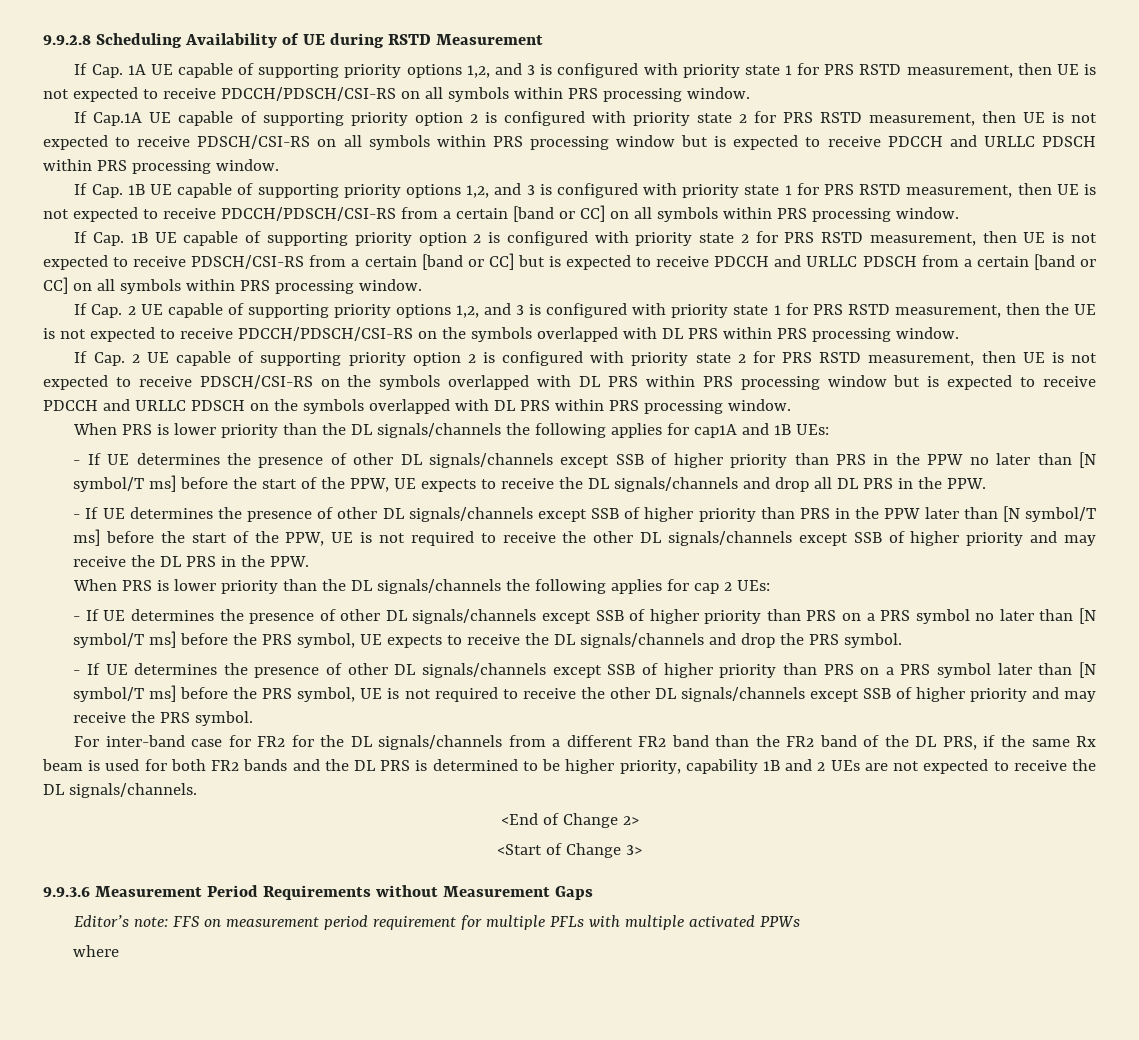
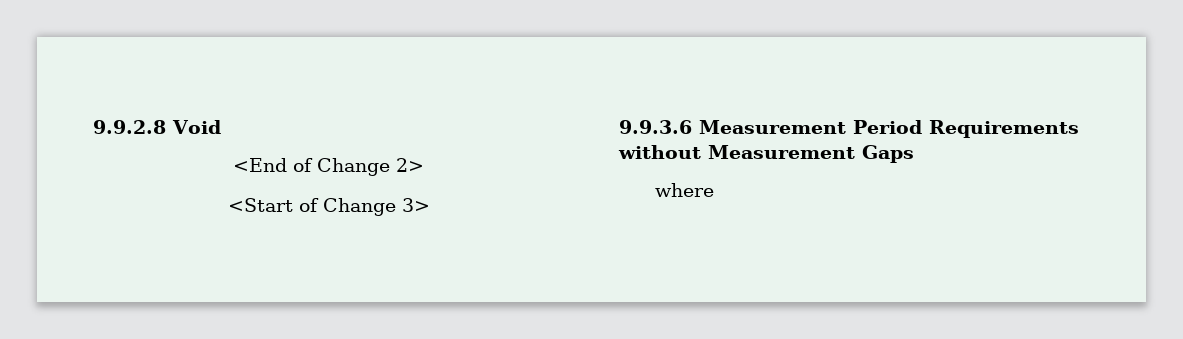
- 9.9.2.8 Scheduling Availability of UE during RSTD Measurement
- If Cap. 1A UE capable of supporting priority options 1,2, and 3 is configured with priority state 1 for PRS RSTD measurement, then UE is not expected to receive PDCCH/PDSCH/CSI-RS on all symbols within PRS processing window.
- If Cap.1A UE capable of supporting priority option 2 is configured with priority state 2 for PRS RSTD measurement, then UE is not expected to receive PDSCH/CSI-RS on all symbols within PRS processing window but is expected to receive PDCCH and URLLC PDSCH within PRS processing window.
- If Cap. 1B UE capable of supporting priority options 1,2, and 3 is configured with priority state 1 for PRS RSTD measurement, then UE is not expected to receive PDCCH/PDSCH/CSI-RS from a certain [band or CC] on all symbols within PRS processing window.
- If Cap. 1B UE capable of supporting priority option 2 is configured with priority state 2 for PRS RSTD measurement, then UE is not expected to receive PDSCH/CSI-RS from a certain [band or CC] but is expected to receive PDCCH and URLLC PDSCH from a certain [band or CC] on all symbols within PRS processing window.
- If Cap. 2 UE capable of supporting priority options 1,2, and 3 is configured with priority state 1 for PRS RSTD measurement, then the UE is not expected to receive PDCCH/PDSCH/CSI-RS on the symbols overlapped with DL PRS within PRS processing window.
- If Cap. 2 UE capable of supporting priority option 2 is configured with priority state 2 for PRS RSTD measurement, then UE is not expected to receive PDSCH/CSI-RS on the symbols overlapped with DL PRS within PRS processing window but is expected to receive PDCCH and URLLC PDSCH on the symbols overlapped with DL PRS within PRS processing window.
- When PRS is lower priority than the DL signals/channels the following applies for cap1A and 1B UEs:
- - If UE determines the presence of other DL signals/channels except SSB of higher priority than PRS in the PPW no later than [N symbol/T ms] before the start of the PPW, UE expects to receive the DL signals/channels and drop all DL PRS in the PPW.
- - If UE determines the presence of other DL signals/channels except SSB of higher priority than PRS in the PPW later than [N symbol/T ms] before the start of the PPW, UE is not required to receive the other DL signals/channels except SSB of higher priority and may receive the DL PRS in the PPW.
- When PRS is lower priority than the DL signals/channels the following applies for cap 2 UEs:
- - If UE determines the presence of other DL signals/channels except SSB of higher priority than PRS on a PRS symbol no later than [N symbol/T ms] before the PRS symbol, UE expects to receive the DL signals/channels and drop the PRS symbol.
- - If UE determines the presence of other DL signals/channels except SSB of higher priority than PRS on a PRS symbol later than [N symbol/T ms] before the PRS symbol, UE is not required to receive the other DL signals/channels except SSB of higher priority and may receive the PRS symbol.
- For inter-band case for FR2 for the DL signals/channels from a different FR2 band than the FR2 band of the DL PRS, if the same Rx beam is used for both FR2 bands and the DL PRS is determined to be higher priority, capability 1B and 2 UEs are not expected to receive the DL signals/channels.
+ 9.9.2.8 Void
- Editor’s note: FFS on measurement period requirement for multiple PFLs with multiple activated PPWs

